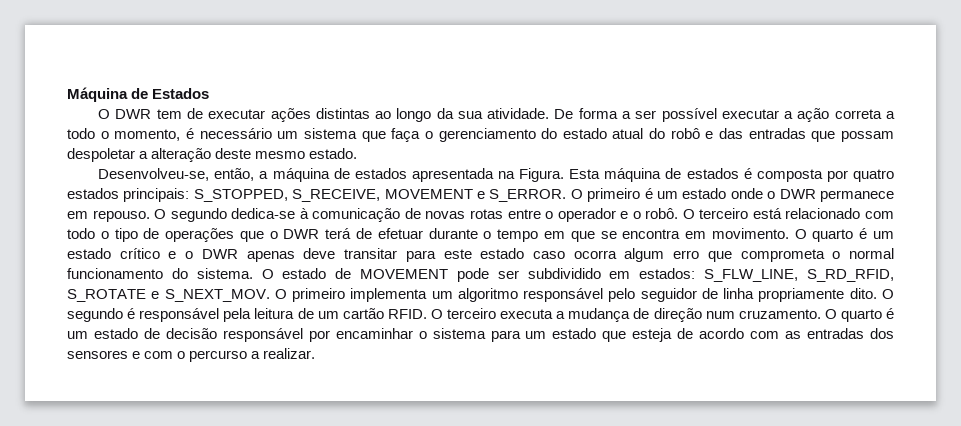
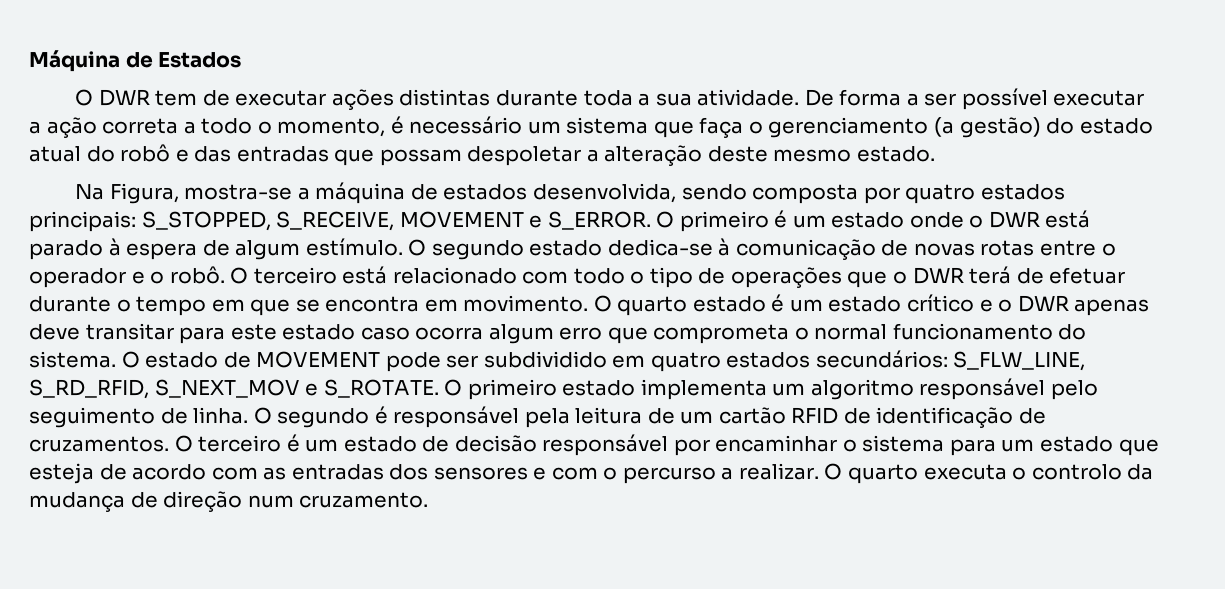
- O DWR tem de executar ações distintas ao longo da sua atividade.
+ O DWR tem de executar ações distintas durante toda a sua atividade.
- De forma a ser possível executar a ação correta a todo o momento, é necessário um sistema que faça o gerenciamento do estado atual do robô e das entradas que possam despoletar a alteração deste mesmo estado.
+ De forma a ser possível executar a ação correta a todo o momento, é necessário um sistema que faça o gerenciamento (a gestão) do estado atual do robô e das entradas que possam despoletar a alteração deste mesmo estado.
- Desenvolveu-se, então, a máquina de estados apresentada na Figura. Esta máquina de estados é composta por quatro estados principais: S_STOPPED, S_RECEIVE, MOVEMENT e S_ERROR.
+ Na Figura, mostra-se a máquina de estados desenvolvida, sendo composta por quatro estados principais: S_STOPPED, S_RECEIVE, MOVEMENT e S_ERROR.
- O primeiro é um estado onde o DWR permanece em repouso. O segundo dedica-se à comunicação de novas rotas entre o operador e o robô.
+ O primeiro é um estado onde o DWR está parado à espera de algum estímulo. O segundo estado dedica-se à comunicação de novas rotas entre o operador e o robô.
- O quarto é um estado crítico e o DWR apenas deve transitar para este estado caso ocorra algum erro que comprometa o normal funcionamento do sistema.
+ O quarto estado é um estado crítico e o DWR apenas deve transitar para este estado caso ocorra algum erro que comprometa o normal funcionamento do sistema.
- O estado de MOVEMENT pode ser subdividido em estados: S_FLW_LINE, S_RD_RFID, S_ROTATE e S_NEXT_MOV. O primeiro implementa um algoritmo responsável pelo seguidor de linha propriamente dito.
+ O estado de MOVEMENT pode ser subdividido em quatro estados secundários: S_FLW_LINE, S_RD_RFID, S_NEXT_MOV e S_ROTATE. O primeiro estado implementa um algoritmo responsável pelo seguimento de linha.
- O segundo é responsável pela leitura de um cartão RFID. O terceiro executa a mudança de direção num cruzamento. O quarto é um estado de decisão responsável por encaminhar o sistema para um estado que esteja de acordo com as entradas dos sensores e com o percurso a realizar.
+ O segundo é responsável pela leitura de um cartão RFID de identificação de cruzamentos. O terceiro é um estado de decisão responsável por encaminhar o sistema para um estado que esteja de acordo com as entradas dos sensores e com o percurso a realizar.
+ O quarto executa o controlo da mudança de direção num cruzamento.

